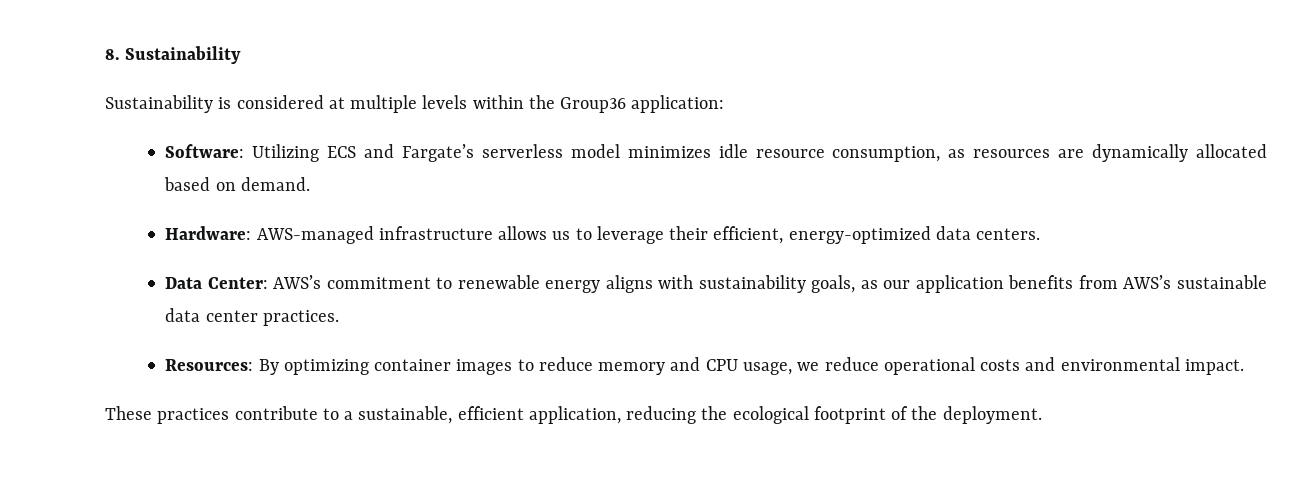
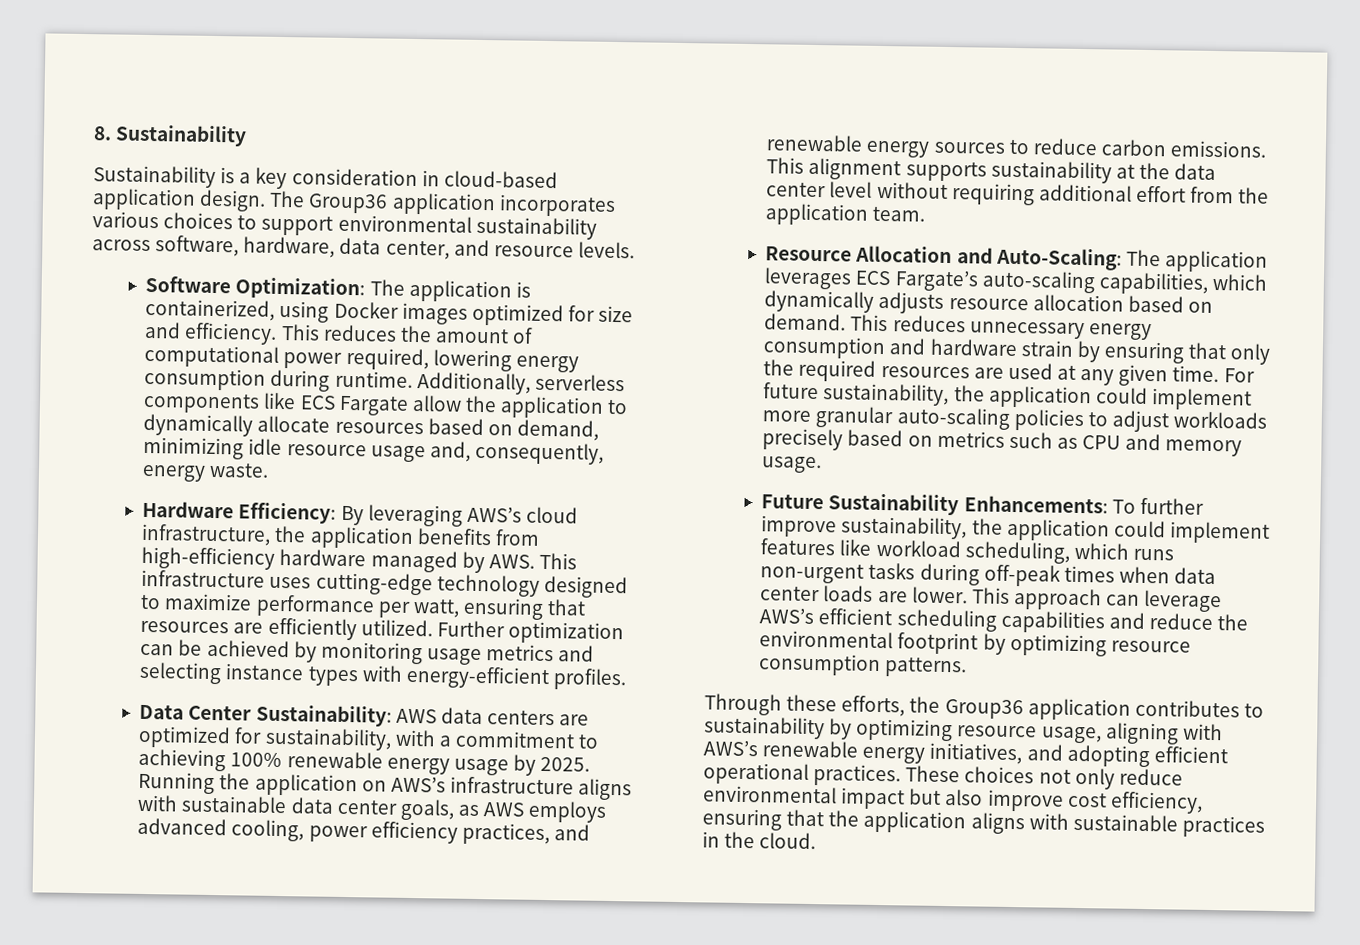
- Sustainability is considered at multiple levels within the Group36 application:
- Software: Utilizing ECS and Fargate’s serverless model minimizes idle resource consumption, as resources are dynamically allocated based on demand.
- Hardware: AWS-managed infrastructure allows us to leverage their efficient, energy-optimized data centers.
- Data Center: AWS’s commitment to renewable energy aligns with sustainability goals, as our application benefits from AWS’s sustainable data center practices.
- Resources: By optimizing container images to reduce memory and CPU usage, we reduce operational costs and environmental impact.
- These practices contribute to a sustainable, efficient application, reducing the ecological footprint of the deployment.
+ Sustainability is a key consideration in cloud-based application design. The Group36 application incorporates various choices to support environmental sustainability across software, hardware, data center, and resource levels.
+ Software Optimization: The application is containerized, using Docker images optimized for size and efficiency. This reduces the amount of computational power required, lowering energy consumption during runtime. Additionally, serverless components like ECS Fargate allow the application to dynamically allocate resources based on demand, minimizing idle resource usage and, consequently, energy waste.
+ Hardware Efficiency: By leveraging AWS’s cloud infrastructure, the application benefits from high-efficiency hardware managed by AWS. This infrastructure uses cutting-edge technology designed to maximize performance per watt, ensuring that resources are efficiently utilized. Further optimization can be achieved by monitoring usage metrics and selecting instance types with energy-efficient profiles.
+ Data Center Sustainability: AWS data centers are optimized for sustainability, with a commitment to achieving 100% renewable energy usage by 2025. Running the application on AWS’s infrastructure aligns with sustainable data center goals, as AWS employs advanced cooling, power efficiency practices, and renewable energy sources to reduce carbon emissions. This alignment supports sustainability at the data center level without requiring additional effort from the application team.
+ Resource Allocation and Auto-Scaling: The application leverages ECS Fargate’s auto-scaling capabilities, which dynamically adjusts resource allocation based on demand. This reduces unnecessary energy consumption and hardware strain by ensuring that only the required resources are used at any given time. For future sustainability, the application could implement more granular auto-scaling policies to adjust workloads precisely based on metrics such as CPU and memory usage.
+ Future Sustainability Enhancements: To further improve sustainability, the application could implement features like workload scheduling, which runs non-urgent tasks during off-peak times when data center loads are lower. This approach can leverage AWS’s efficient scheduling capabilities and reduce the environmental footprint by optimizing resource consumption patterns.
+ Through these efforts, the Group36 application contributes to sustainability by optimizing resource usage, aligning with AWS’s renewable energy initiatives, and adopting efficient operational practices. These choices not only reduce environmental impact but also improve cost efficiency, ensuring that the application aligns with sustainable practices in the cloud.

